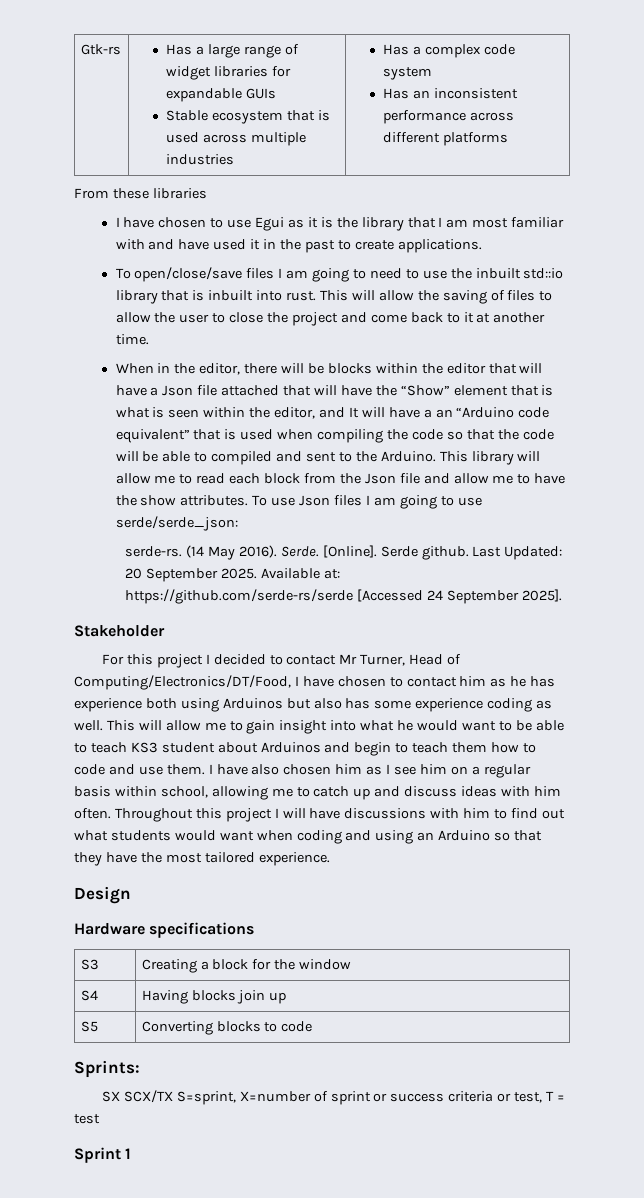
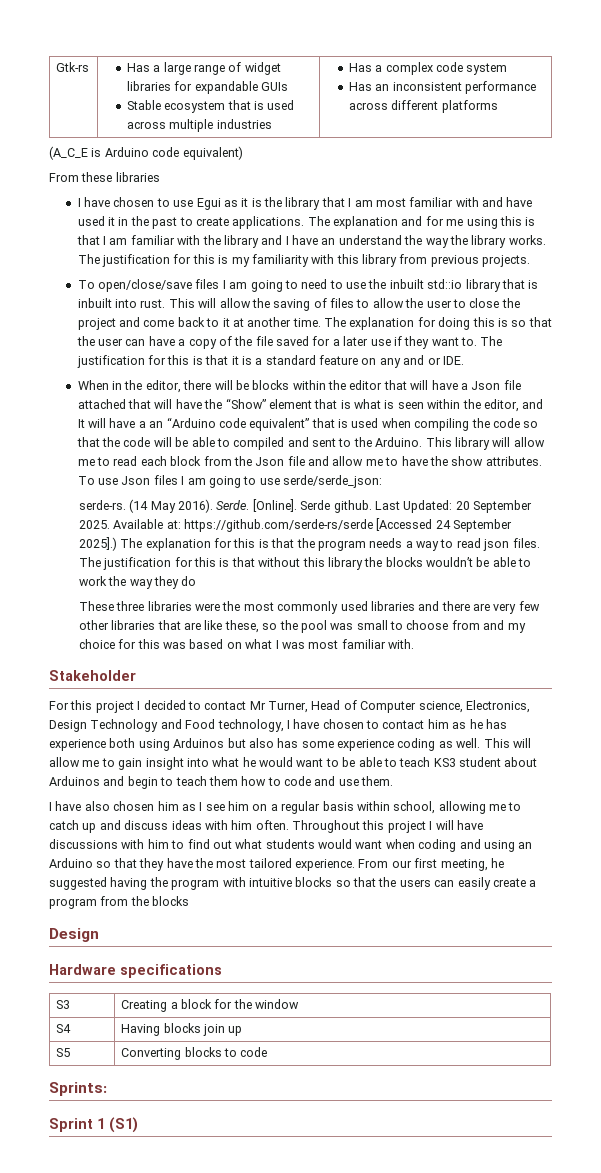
+ (A_C_E is Arduino code equivalent)
+ The explanation and for me using this is that I am familiar with the library and I have an understand the way the library works. The justification for this is my familiarity with this library from previous projects.
+ The explanation for doing this is so that the user can have a copy of the file saved for a later use if they want to. The justification for this is that it is a standard feature on any and or IDE.
- Available at: https://github.com/serde-rs/serde [Accessed 24 September 2025].
+ Available at: https://github.com/serde-rs/serde [Accessed 24 September 2025].) The explanation for this is that the program needs a way to read json files. The justification for this is that without this library the blocks wouldn’t be able to work the way they do
+ These three libraries were the most commonly used libraries and there are very few other libraries that are like these, so the pool was small to choose from and my choice for this was based on what I was most familiar with.
- For this project I decided to contact Mr Turner, Head of Computing/Electronics/DT/Food, I have chosen to contact him as he has experience both using Arduinos but also has some experience coding as well.
+ For this project I decided to contact Mr Turner, Head of Computer science, Electronics, Design Technology and Food technology, I have chosen to contact him as he has experience both using Arduinos but also has some experience coding as well.
- This will allow me to gain insight into what he would want to be able to teach KS3 student about Arduinos and begin to teach them how to code and use them. I have also chosen him as I see him on a regular basis within school, allowing me to catch up and discuss ideas with him often.
+ This will allow me to gain insight into what he would want to be able to teach KS3 student about Arduinos and begin to teach them how to code and use them.
+ I have also chosen him as I see him on a regular basis within school, allowing me to catch up and discuss ideas with him often.
+ From our first meeting, he suggested having the program with intuitive blocks so that the users can easily create a program from the blocks
- SX SCX/TX S=sprint, X=number of sprint or success criteria or test, T = test
- Sprint 1
+ Sprint 1 (S1)

